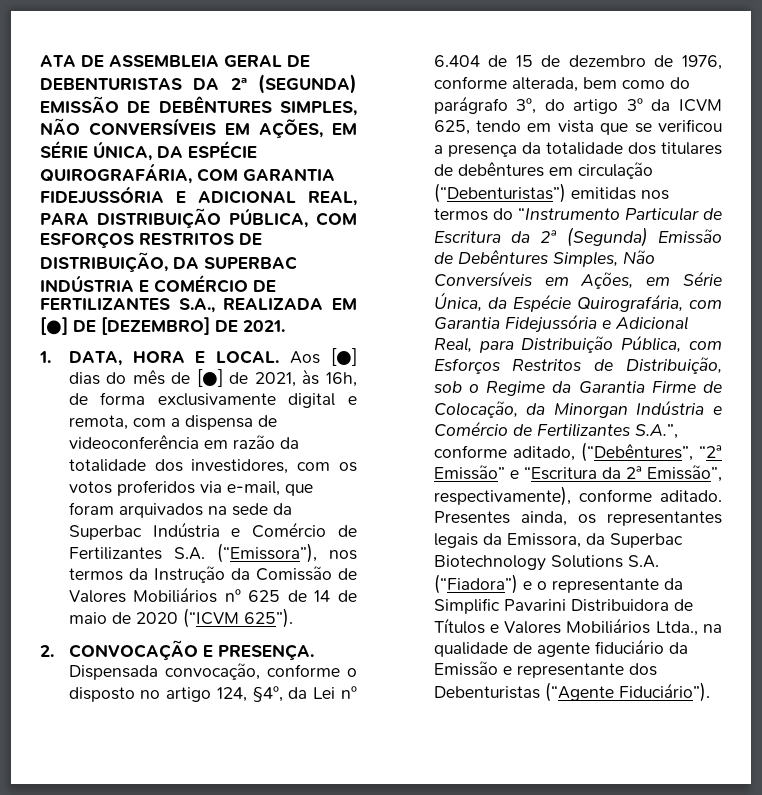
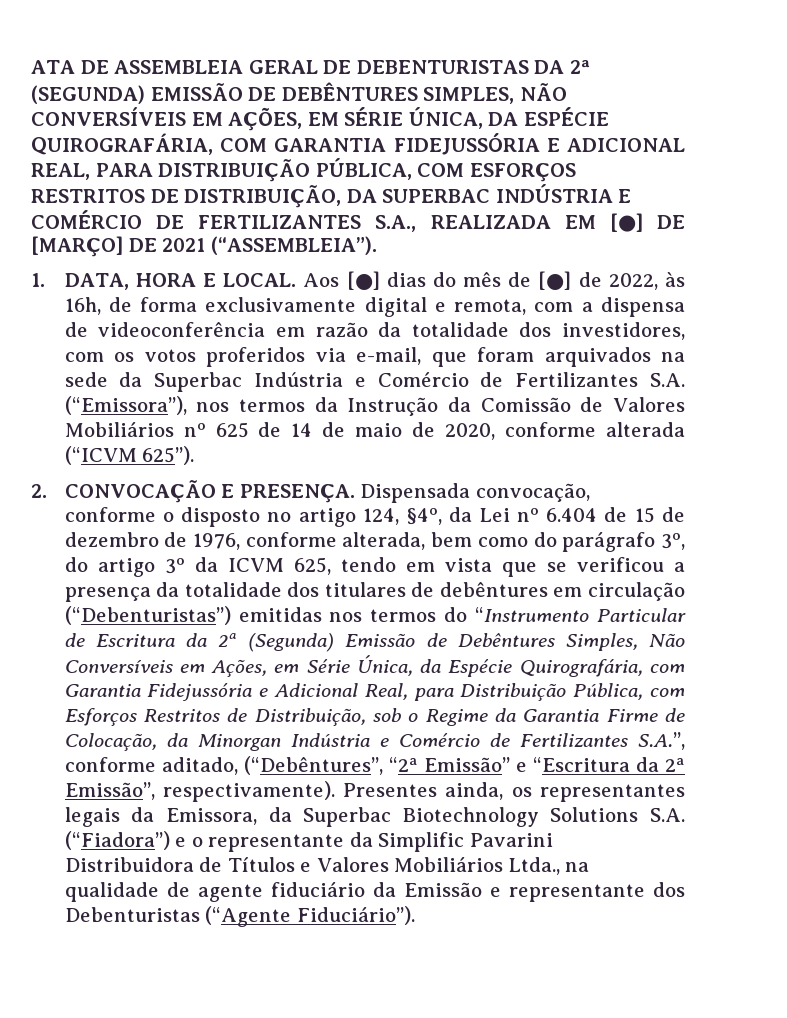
- ATA DE ASSEMBLEIA GERAL DE DEBENTURISTAS DA 2ª (SEGUNDA) EMISSÃO DE DEBÊNTURES SIMPLES, NÃO CONVERSÍVEIS EM AÇÕES, EM SÉRIE ÚNICA, DA ESPÉCIE QUIROGRAFÁRIA, COM GARANTIA FIDEJUSSÓRIA E ADICIONAL REAL, PARA DISTRIBUIÇÃO PÚBLICA, COM ESFORÇOS RESTRITOS DE DISTRIBUIÇÃO, DA SUPERBAC INDÚSTRIA E COMÉRCIO DE FERTILIZANTES S.A., REALIZADA EM [●] DE [DEZEMBRO] DE 2021.
+ ATA DE ASSEMBLEIA GERAL DE DEBENTURISTAS DA 2ª (SEGUNDA) EMISSÃO DE DEBÊNTURES SIMPLES, NÃO CONVERSÍVEIS EM AÇÕES, EM SÉRIE ÚNICA, DA ESPÉCIE QUIROGRAFÁRIA, COM GARANTIA FIDEJUSSÓRIA E ADICIONAL REAL, PARA DISTRIBUIÇÃO PÚBLICA, COM ESFORÇOS RESTRITOS DE DISTRIBUIÇÃO, DA SUPERBAC INDÚSTRIA E COMÉRCIO DE FERTILIZANTES S.A., REALIZADA EM [●] DE [MARÇO] DE 2021 (“ASSEMBLEIA”).
- Aos [●] dias do mês de [●] de 2021, às 16h, de forma exclusivamente digital e remota, com a dispensa de videoconferência em razão da totalidade dos investidores, com os votos proferidos via e-mail, que foram arquivados na sede da Superbac Indústria e Comércio de Fertilizantes S.A. (“Emissora”), nos termos da Instrução da Comissão de Valores Mobiliários nº 625 de 14 de maio de 2020 (“ICVM 625”).
+ Aos [●] dias do mês de [●] de 2022, às 16h, de forma exclusivamente digital e remota, com a dispensa de videoconferência em razão da totalidade dos investidores, com os votos proferidos via e-mail, que foram arquivados na sede da Superbac Indústria e Comércio de Fertilizantes S.A. (“Emissora”), nos termos da Instrução da Comissão de Valores Mobiliários nº 625 de 14 de maio de 2020, conforme alterada (“ICVM 625”).
- Dispensada convocação, conforme o disposto no artigo 124, §4º, da Lei nº 6.404 de 15 de dezembro de 1976, conforme alterada, bem como do parágrafo 3º, do artigo 3º da ICVM 625, tendo em vista que se verificou a presença da totalidade dos titulares de debêntures em circulação (“Debenturistas”) emitidas nos termos do “Instrumento Particular de Escritura da 2ª (Segunda) Emissão de Debêntures Simples, Não Conversíveis em Ações, em Série Única, da Espécie Quirografária, com Garantia Fidejussória e Adicional Real, para Distribuição Pública, com Esforços Restritos de Distribuição, sob o Regime da Garantia Firme de Colocação, da Minorgan Indústria e Comércio de Fertilizantes S.A.”, conforme aditado, (“Debêntures”, “2ª Emissão” e “Escritura da 2ª Emissão”, respectivamente), conforme aditado.
+ Dispensada convocação, conforme o disposto no artigo 124, §4º, da Lei nº 6.404 de 15 de dezembro de 1976, conforme alterada, bem como do parágrafo 3º, do artigo 3º da ICVM 625, tendo em vista que se verificou a presença da totalidade dos titulares de debêntures em circulação (“Debenturistas”) emitidas nos termos do “Instrumento Particular de Escritura da 2ª (Segunda) Emissão de Debêntures Simples, Não Conversíveis em Ações, em Série Única, da Espécie Quirografária, com Garantia Fidejussória e Adicional Real, para Distribuição Pública, com Esforços Restritos de Distribuição, sob o Regime da Garantia Firme de Colocação, da Minorgan Indústria e Comércio de Fertilizantes S.A.”, conforme aditado, (“Debêntures”, “2ª Emissão” e “Escritura da 2ª Emissão”, respectivamente).

